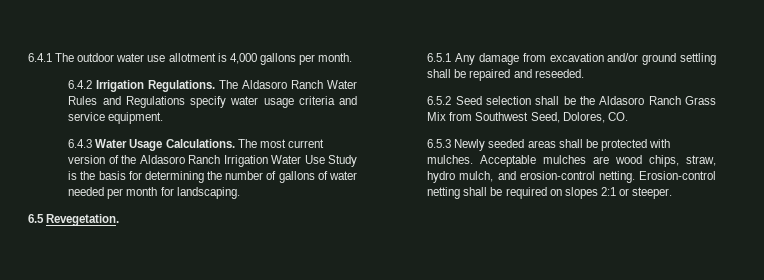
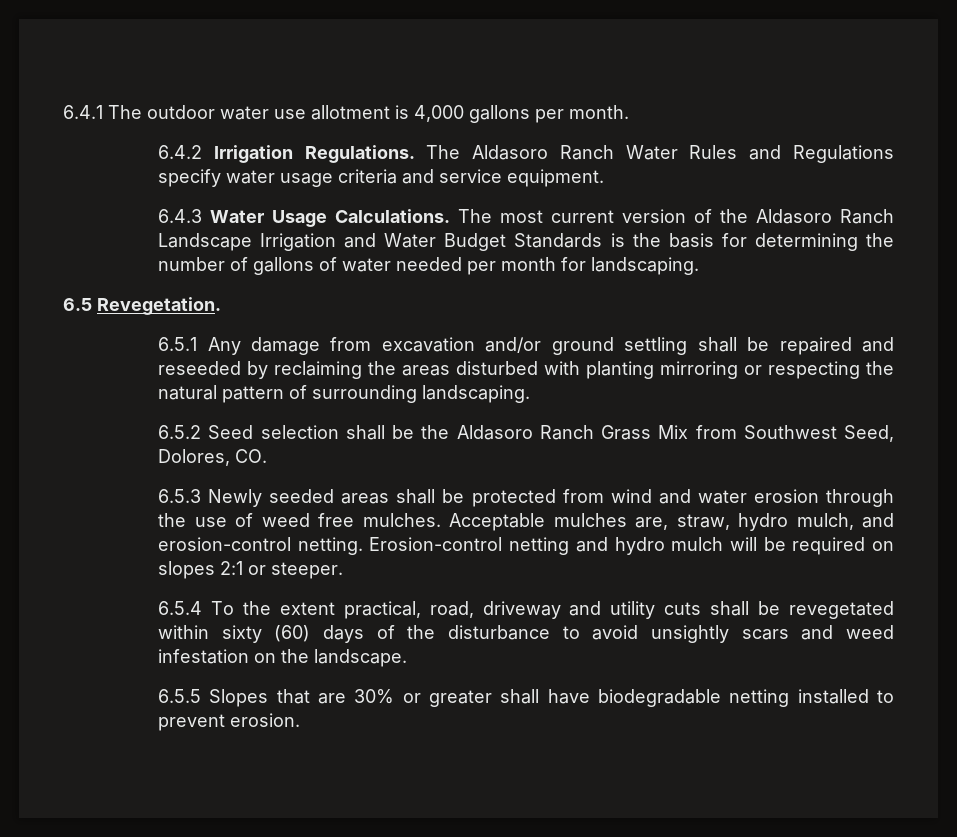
- The most current version of the Aldasoro Ranch Irrigation Water Use Study is the basis for determining the number of gallons of water needed per month for landscaping.
+ The most current version of the Aldasoro Ranch Landscape Irrigation and Water Budget Standards is the basis for determining the number of gallons of water needed per month for landscaping.
- 6.5.1 Any damage from excavation and/or ground settling shall be repaired and reseeded.
+ 6.5.1 Any damage from excavation and/or ground settling shall be repaired and reseeded by reclaiming the areas disturbed with planting mirroring or respecting the natural pattern of surrounding landscaping.
- 6.5.3 Newly seeded areas shall be protected with mulches. Acceptable mulches are wood chips, straw, hydro mulch, and erosion-control netting.
+ 6.5.3 Newly seeded areas shall be protected from wind and water erosion through the use of weed free mulches. Acceptable mulches are, straw, hydro mulch, and erosion-control netting.
- Erosion-control netting shall be required on slopes 2:1 or steeper.
+ Erosion-control netting and hydro mulch will be required on slopes 2:1 or steeper.
+ 6.5.4 To the extent practical, road, driveway and utility cuts shall be revegetated within sixty (60) days of the disturbance to avoid unsightly scars and weed infestation on the landscape.
+ 6.5.5 Slopes that are 30% or greater shall have biodegradable netting installed to prevent erosion.

